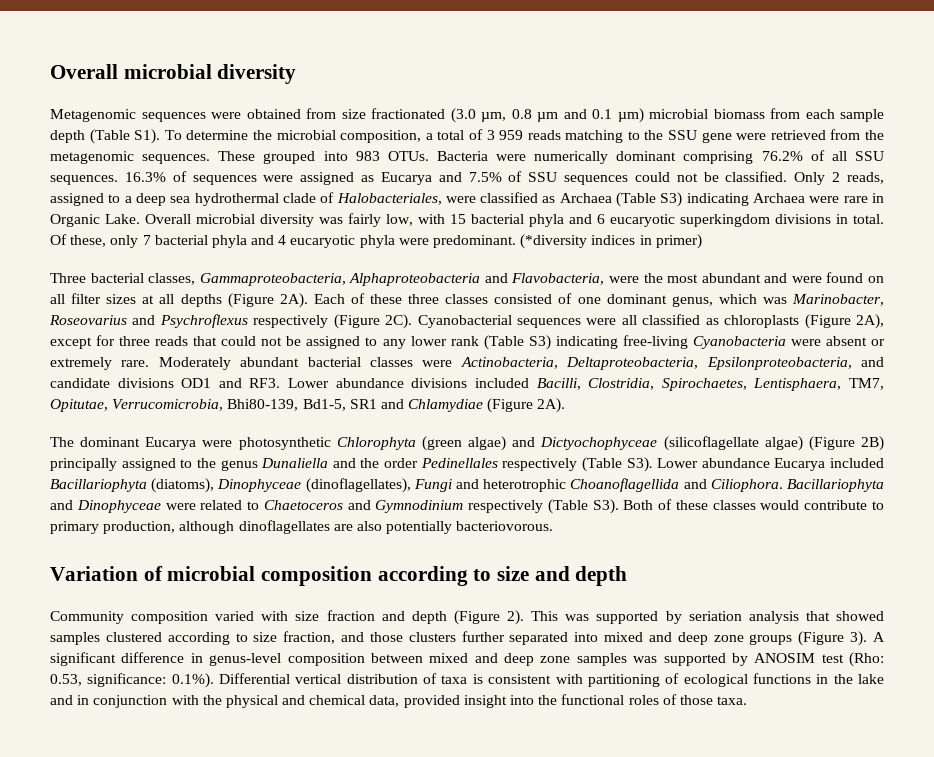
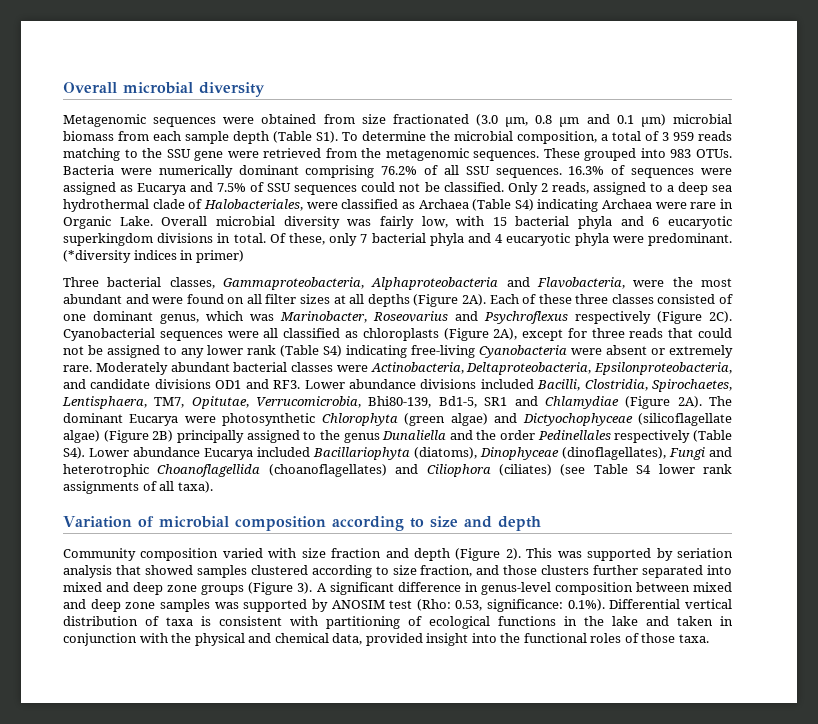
- Only 2 reads, assigned to a deep sea hydrothermal clade of Halobacteriales, were classified as Archaea (Table S3) indicating Archaea were rare in Organic Lake.
+ Only 2 reads, assigned to a deep sea hydrothermal clade of Halobacteriales, were classified as Archaea (Table S4) indicating Archaea were rare in Organic Lake.
- Cyanobacterial sequences were all classified as chloroplasts (Figure 2A), except for three reads that could not be assigned to any lower rank (Table S3) indicating free-living Cyanobacteria were absent or extremely rare.
+ Cyanobacterial sequences were all classified as chloroplasts (Figure 2A), except for three reads that could not be assigned to any lower rank (Table S4) indicating free-living Cyanobacteria were absent or extremely rare.
- Moderately abundant bacterial classes were Actinobacteria, Deltaproteobacteria, Epsilonproteobacteria, and candidate divisions OD1 and RF3. Lower abundance divisions included Bacilli, Clostridia, Spirochaetes, Lentisphaera, TM7, Opitutae, Verrucomicrobia, Bhi80-139, Bd1-5, SR1 and Chlamydiae (Figure 2A).
- The dominant Eucarya were photosynthetic Chlorophyta (green algae) and Dictyochophyceae (silicoflagellate algae) (Figure 2B) principally assigned to the genus Dunaliella and the order Pedinellales respectively (Table S3). Lower abundance Eucarya included Bacillariophyta (diatoms), Dinophyceae (dinoflagellates), Fungi and heterotrophic Choanoflagellida and Ciliophora. Bacillariophyta and Dinophyceae were related to Chaetoceros and Gymnodinium respectively (Table S3). Both of these classes would contribute to primary production, although dinoflagellates are also potentially bacteriovorous.
+ Moderately abundant bacterial classes were Actinobacteria, Deltaproteobacteria, Epsilonproteobacteria, and candidate divisions OD1 and RF3. Lower abundance divisions included Bacilli, Clostridia, Spirochaetes, Lentisphaera, TM7, Opitutae, Verrucomicrobia, Bhi80-139, Bd1-5, SR1 and Chlamydiae (Figure 2A). The dominant Eucarya were photosynthetic Chlorophyta (green algae) and Dictyochophyceae (silicoflagellate algae) (Figure 2B) principally assigned to the genus Dunaliella and the order Pedinellales respectively (Table S4). Lower abundance Eucarya included Bacillariophyta (diatoms), Dinophyceae (dinoflagellates), Fungi and heterotrophic Choanoflagellida (choanoflagellates) and Ciliophora (ciliates) (see Table S4 lower rank assignments of all taxa).
- A significant difference in genus-level composition between mixed and deep zone samples was supported by ANOSIM test (Rho: 0.53, significance: 0.1%). Differential vertical distribution of taxa is consistent with partitioning of ecological functions in the lake and in conjunction with the physical and chemical data, provided insight into the functional roles of those taxa.
+ A significant difference in genus-level composition between mixed and deep zone samples was supported by ANOSIM test (Rho: 0.53, significance: 0.1%). Differential vertical distribution of taxa is consistent with partitioning of ecological functions in the lake and taken in conjunction with the physical and chemical data, provided insight into the functional roles of those taxa.

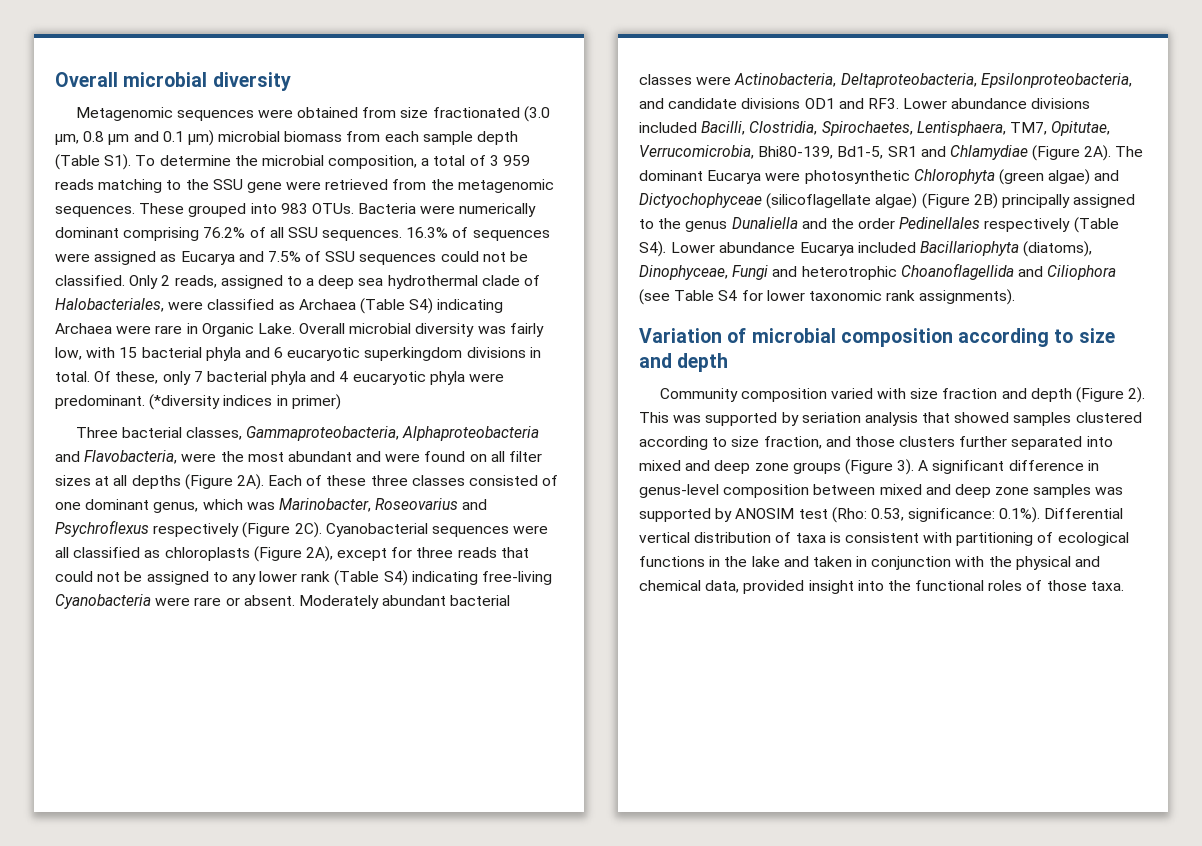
- Cyanobacterial sequences were all classified as chloroplasts (Figure 2A), except for three reads that could not be assigned to any lower rank (Table S4) indicating free-living Cyanobacteria were absent or extremely rare.
+ Cyanobacterial sequences were all classified as chloroplasts (Figure 2A), except for three reads that could not be assigned to any lower rank (Table S4) indicating free-living Cyanobacteria were rare or absent.
- The dominant Eucarya were photosynthetic Chlorophyta (green algae) and Dictyochophyceae (silicoflagellate algae) (Figure 2B) principally assigned to the genus Dunaliella and the order Pedinellales respectively (Table S4). Lower abundance Eucarya included Bacillariophyta (diatoms), Dinophyceae (dinoflagellates), Fungi and heterotrophic Choanoflagellida (choanoflagellates) and Ciliophora (ciliates) (see Table S4 lower rank assignments of all taxa).
+ The dominant Eucarya were photosynthetic Chlorophyta (green algae) and Dictyochophyceae (silicoflagellate algae) (Figure 2B) principally assigned to the genus Dunaliella and the order Pedinellales respectively (Table S4). Lower abundance Eucarya included Bacillariophyta (diatoms), Dinophyceae, Fungi and heterotrophic Choanoflagellida and Ciliophora (see Table S4 for lower taxonomic rank assignments).

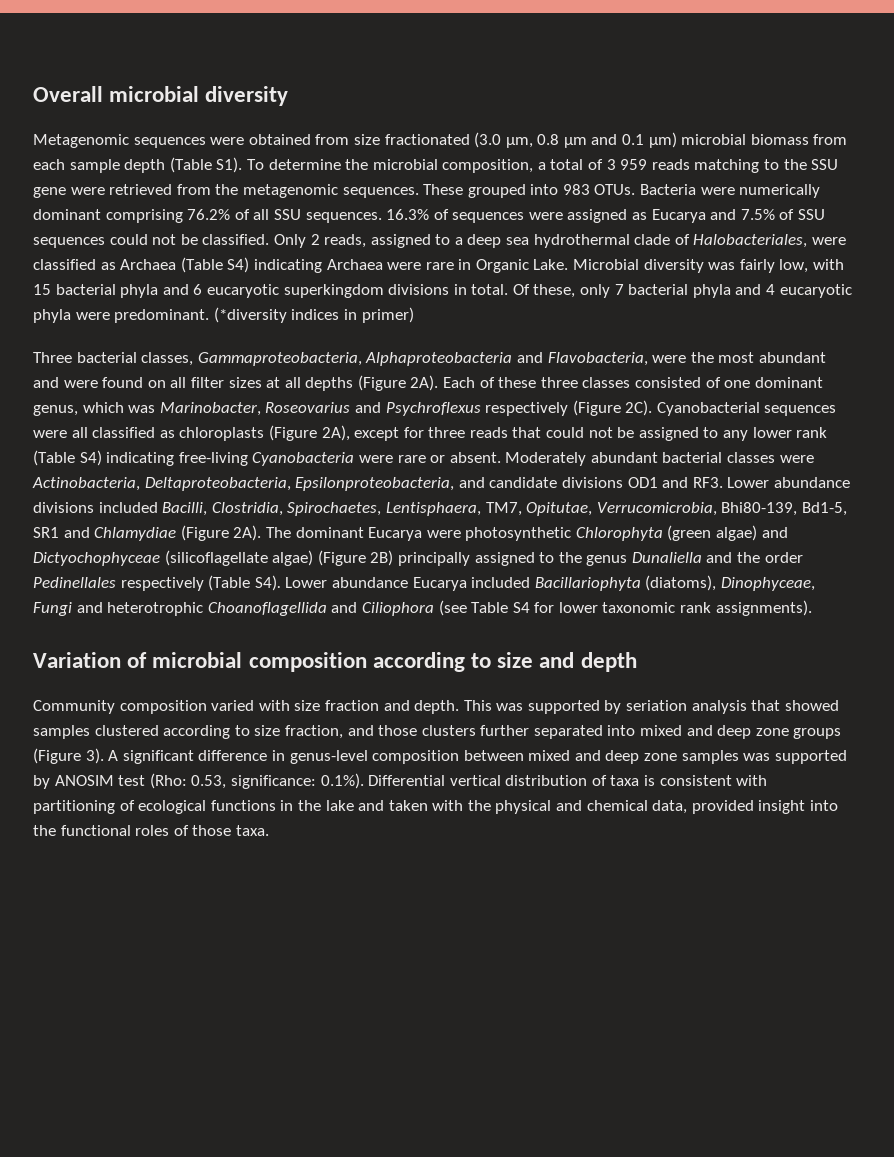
- Overall microbial diversity was fairly low, with 15 bacterial phyla and 6 eucaryotic superkingdom divisions in total.
+ Microbial diversity was fairly low, with 15 bacterial phyla and 6 eucaryotic superkingdom divisions in total.
- Community composition varied with size fraction and depth (Figure 2).
+ Community composition varied with size fraction and depth.
- A significant difference in genus-level composition between mixed and deep zone samples was supported by ANOSIM test (Rho: 0.53, significance: 0.1%). Differential vertical distribution of taxa is consistent with partitioning of ecological functions in the lake and taken in conjunction with the physical and chemical data, provided insight into the functional roles of those taxa.
+ A significant difference in genus-level composition between mixed and deep zone samples was supported by ANOSIM test (Rho: 0.53, significance: 0.1%). Differential vertical distribution of taxa is consistent with partitioning of ecological functions in the lake and taken with the physical and chemical data, provided insight into the functional roles of those taxa.

